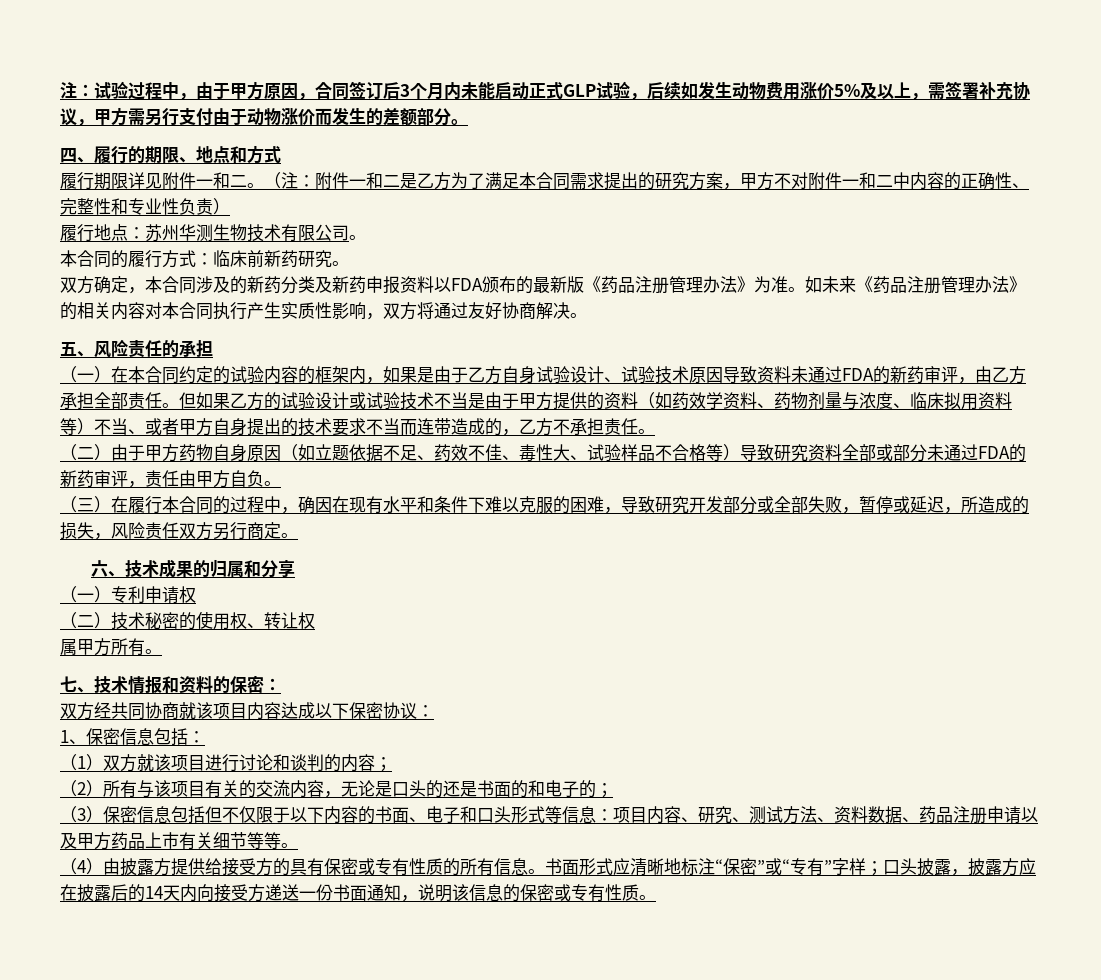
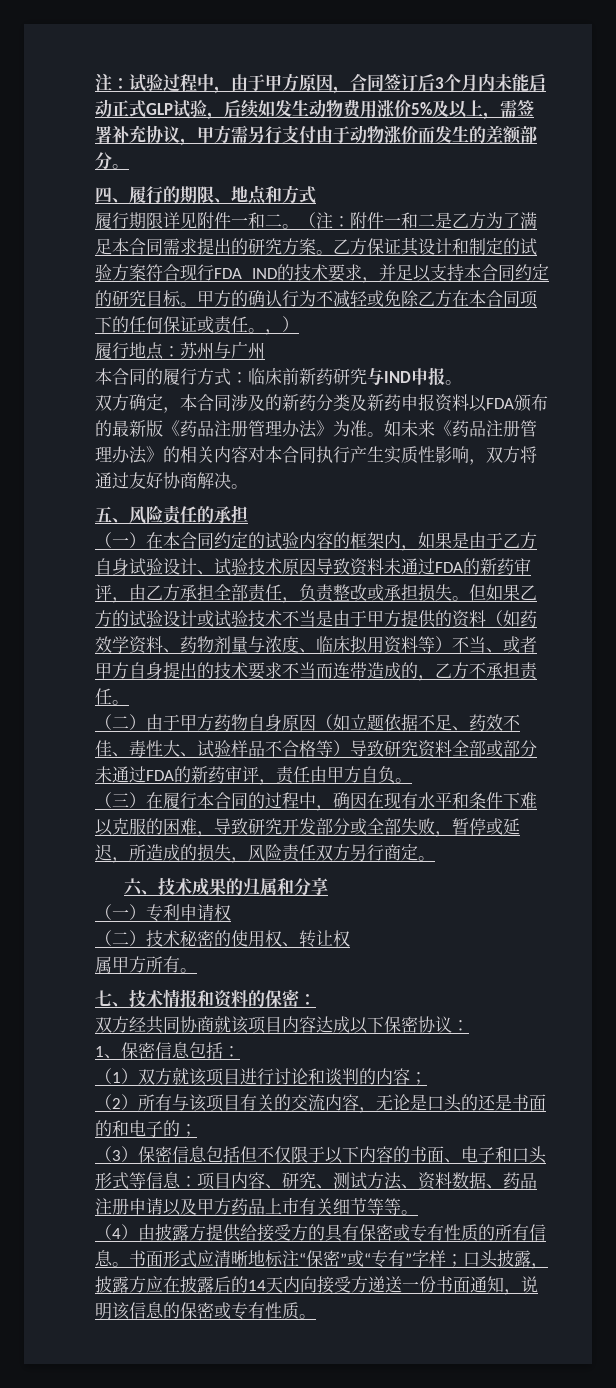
- （注：附件一和二是乙方为了满足本合同需求提出的研究方案，甲方不对附件一和二中内容的正确性、完整性和专业性负责）
+ （注：附件一和二是乙方为了满足本合同需求提出的研究方案。乙方保证其设计和制定的试验方案符合现行FDA IND的技术要求，并足以支持本合同约定的研究目标。甲方的确认行为不减轻或免除乙方在本合同项下的任何保证或责任。，）
- 履行地点：苏州华测生物技术有限公司。
+ 履行地点：苏州与广州
- 本合同的履行方式：临床前新药研究。
+ 本合同的履行方式：临床前新药研究与IND申报。
- （一）在本合同约定的试验内容的框架内，如果是由于乙方自身试验设计、试验技术原因导致资料未通过FDA的新药审评，由乙方承担全部责任。
+ （一）在本合同约定的试验内容的框架内，如果是由于乙方自身试验设计、试验技术原因导致资料未通过FDA的新药审评，由乙方承担全部责任，负责整改或承担损失。

